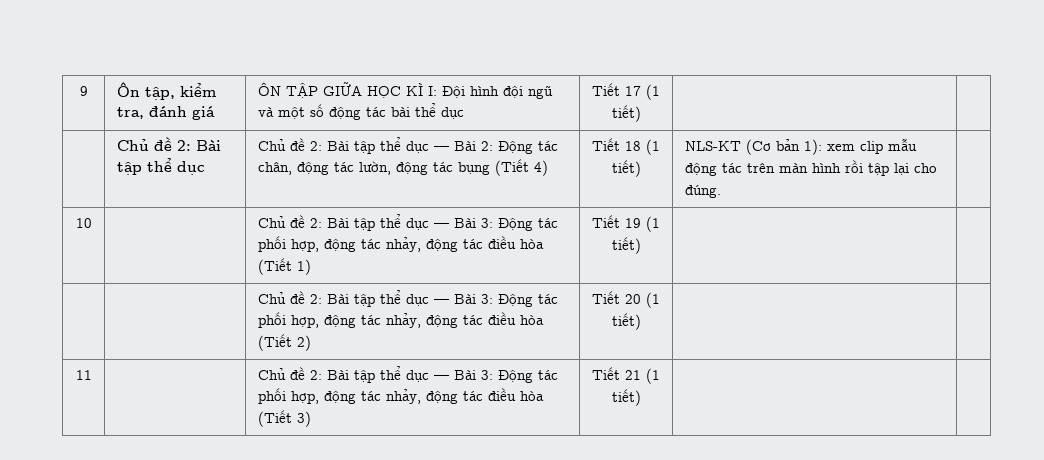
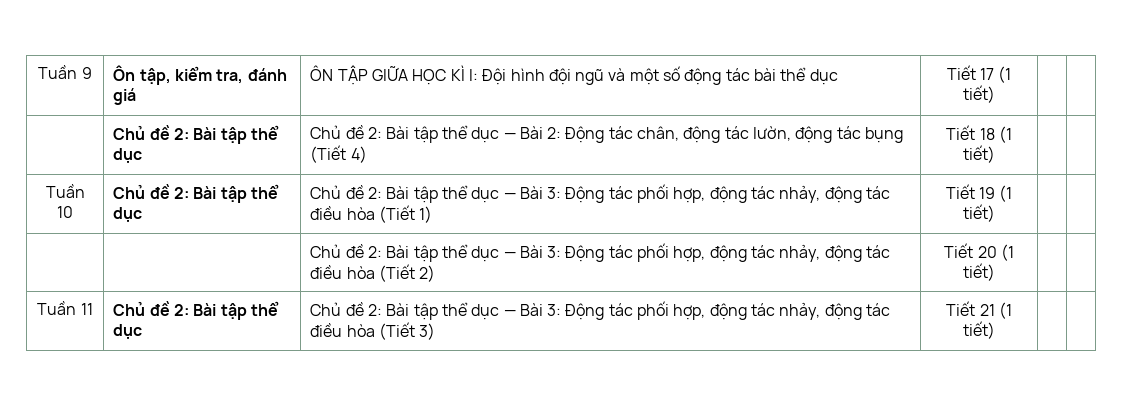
- 9 | Ôn tập, kiểm tra, đánh giá | ÔN TẬP GIỮA HỌC KÌ I: Đội hình đội ngũ và một số động tác bài thể dục | Tiết 17 (1 tiết) | |
+ Tuần 9 | Ôn tập, kiểm tra, đánh giá | ÔN TẬP GIỮA HỌC KÌ I: Đội hình đội ngũ và một số động tác bài thể dục | Tiết 17 (1 tiết) | |
- NLS-KT (Cơ bản 1): xem clip mẫu động tác trên màn hình rồi tập lại cho đúng. |
- 10 | | Chủ đề 2: Bài tập thể dục — Bài 3: Động tác phối hợp, động tác nhảy, động tác điều hòa (Tiết 1) | Tiết 19 (1 tiết) | |
+ Tuần 10 | Chủ đề 2: Bài tập thể dục | Chủ đề 2: Bài tập thể dục — Bài 3: Động tác phối hợp, động tác nhảy, động tác điều hòa (Tiết 1) | Tiết 19 (1 tiết) | |
- 11 | | Chủ đề 2: Bài tập thể dục — Bài 3: Động tác phối hợp, động tác nhảy, động tác điều hòa (Tiết 3) | Tiết 21 (1 tiết) | |
+ Tuần 11 | Chủ đề 2: Bài tập thể dục | Chủ đề 2: Bài tập thể dục — Bài 3: Động tác phối hợp, động tác nhảy, động tác điều hòa (Tiết 3) | Tiết 21 (1 tiết) | |

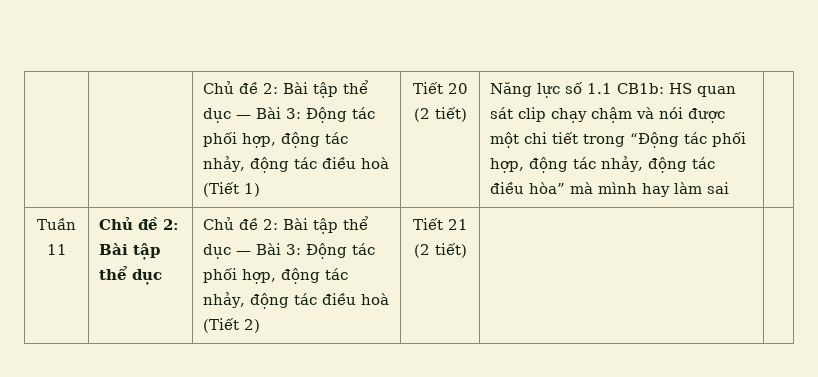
- Tuần 9 | Ôn tập, kiểm tra, đánh giá | ÔN TẬP GIỮA HỌC KÌ I: Đội hình đội ngũ và một số động tác bài thể dục | Tiết 17 (1 tiết) | |
- | Chủ đề 2: Bài tập thể dục | Chủ đề 2: Bài tập thể dục — Bài 2: Động tác chân, động tác lườn, động tác bụng (Tiết 4) | Tiết 18 (1 tiết) | |
- Tuần 10 | Chủ đề 2: Bài tập thể dục | Chủ đề 2: Bài tập thể dục — Bài 3: Động tác phối hợp, động tác nhảy, động tác điều hòa (Tiết 1) | Tiết 19 (1 tiết) | |
- | | Chủ đề 2: Bài tập thể dục — Bài 3: Động tác phối hợp, động tác nhảy, động tác điều hòa (Tiết 2) | Tiết 20 (1 tiết) | |
+ Chủ đề 2: Bài tập thể dục — Bài 3: Động tác phối hợp, động tác nhảy, động tác điều hoà (Tiết 1) | Tiết 20 (2 tiết) | Năng lực số 1.1 CB1b: HS quan sát clip chạy chậm và nói được một chi tiết trong “Động tác phối hợp, động tác nhảy, động tác điều hòa” mà mình hay làm sai
- Tuần 11 | Chủ đề 2: Bài tập thể dục | Chủ đề 2: Bài tập thể dục — Bài 3: Động tác phối hợp, động tác nhảy, động tác điều hòa (Tiết 3) | Tiết 21 (1 tiết) | |
+ Tuần 11 | Chủ đề 2: Bài tập thể dục | Chủ đề 2: Bài tập thể dục — Bài 3: Động tác phối hợp, động tác nhảy, động tác điều hoà (Tiết 2) | Tiết 21 (2 tiết) | |

